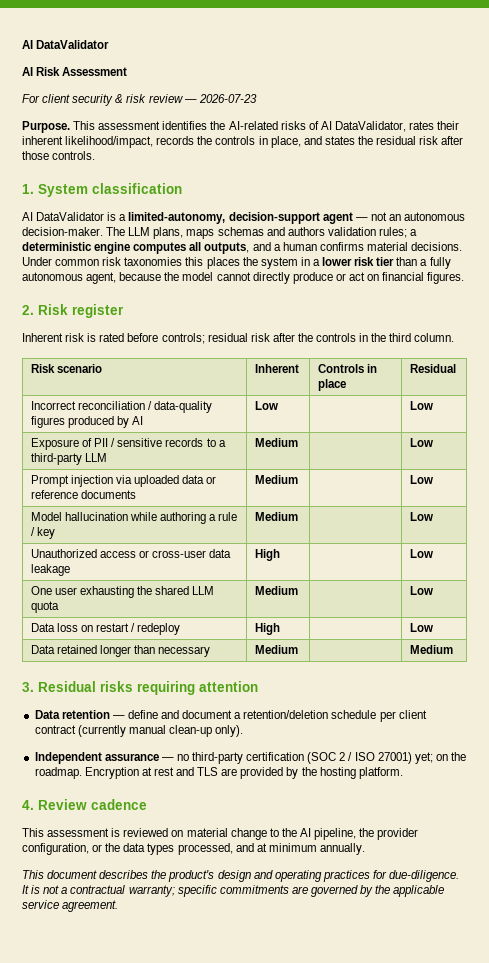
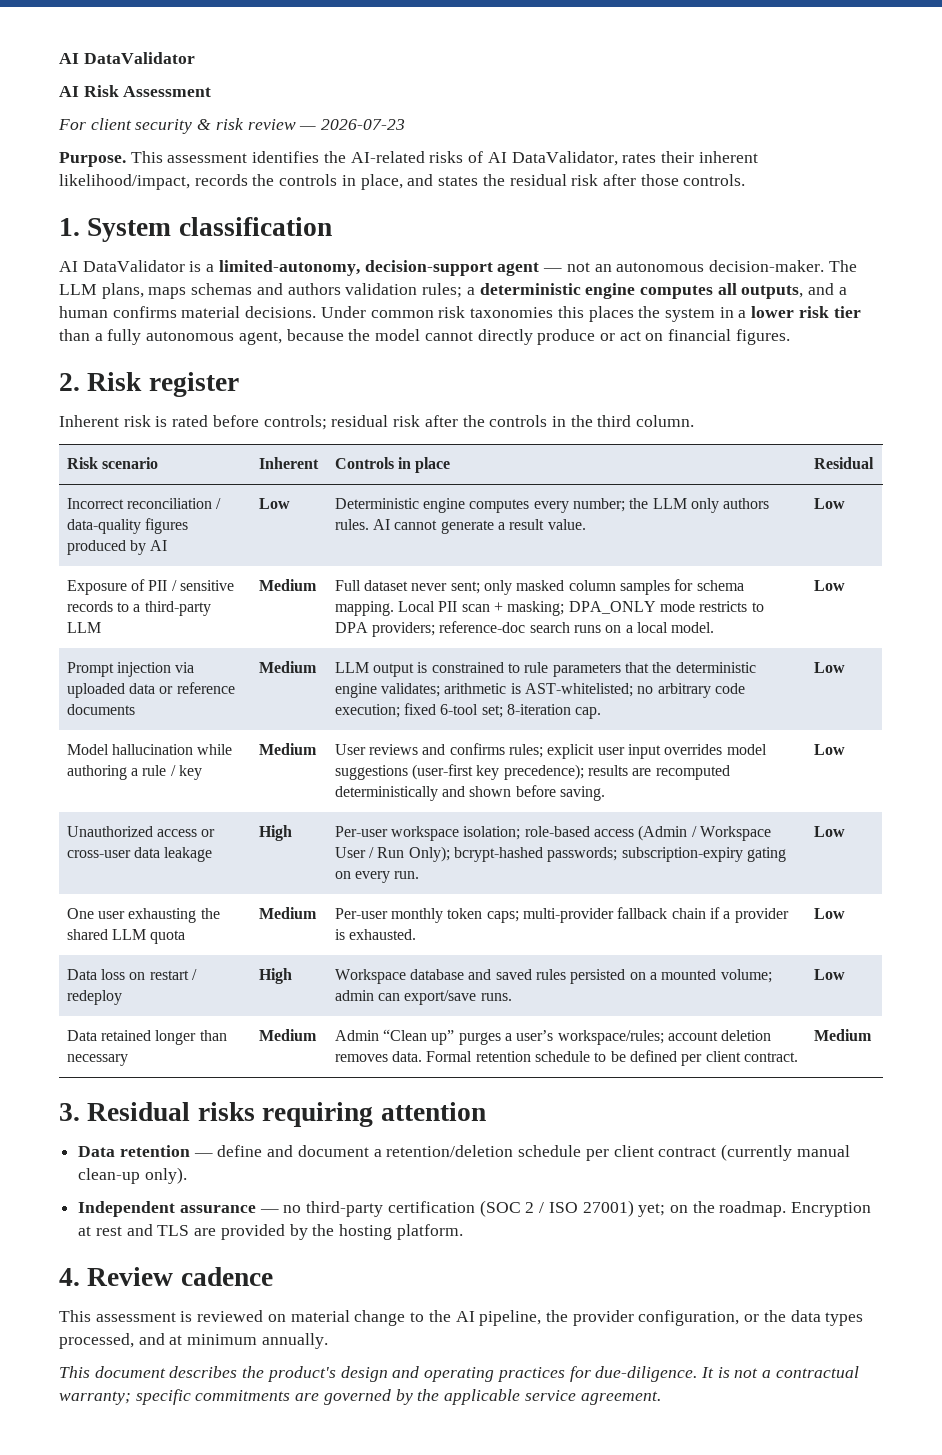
- Incorrect reconciliation / data-quality figures produced by AI | Low | | Low
+ Incorrect reconciliation / data-quality figures produced by AI | Low | Deterministic engine computes every number; the LLM only authors rules. AI cannot generate a result value. | Low
+ Full dataset never sent; only masked column samples for schema mapping. Local PII scan + masking; DPA_ONLY mode restricts to DPA providers; reference-doc search runs on a local model.
- Prompt injection via uploaded data or reference documents | Medium | | Low
+ Prompt injection via uploaded data or reference documents | Medium | LLM output is constrained to rule parameters that the deterministic engine validates; arithmetic is AST-whitelisted; no arbitrary code execution; fixed 6-tool set; 8-iteration cap. | Low
- Model hallucination while authoring a rule / key | Medium | | Low
+ Model hallucination while authoring a rule / key | Medium | User reviews and confirms rules; explicit user input overrides model suggestions (user-first key precedence); results are recomputed deterministically and shown before saving. | Low
- Unauthorized access or cross-user data leakage | High | | Low
+ Unauthorized access or cross-user data leakage | High | Per-user workspace isolation; role-based access (Admin / Workspace User / Run Only); bcrypt-hashed passwords; subscription-expiry gating on every run. | Low
- One user exhausting the shared LLM quota | Medium | | Low
+ One user exhausting the shared LLM quota | Medium | Per-user monthly token caps; multi-provider fallback chain if a provider is exhausted. | Low
- Data loss on restart / redeploy | High | | Low
+ Data loss on restart / redeploy | High | Workspace database and saved rules persisted on a mounted volume; admin can export/save runs. | Low
- Data retained longer than necessary | Medium | | Medium
+ Data retained longer than necessary | Medium | Admin “Clean up” purges a user’s workspace/rules; account deletion removes data. Formal retention schedule to be defined per client contract. | Medium

